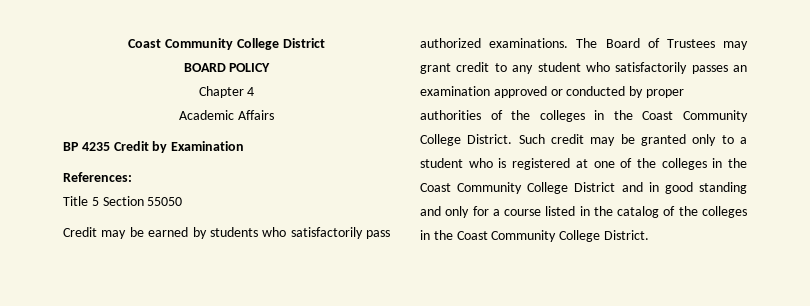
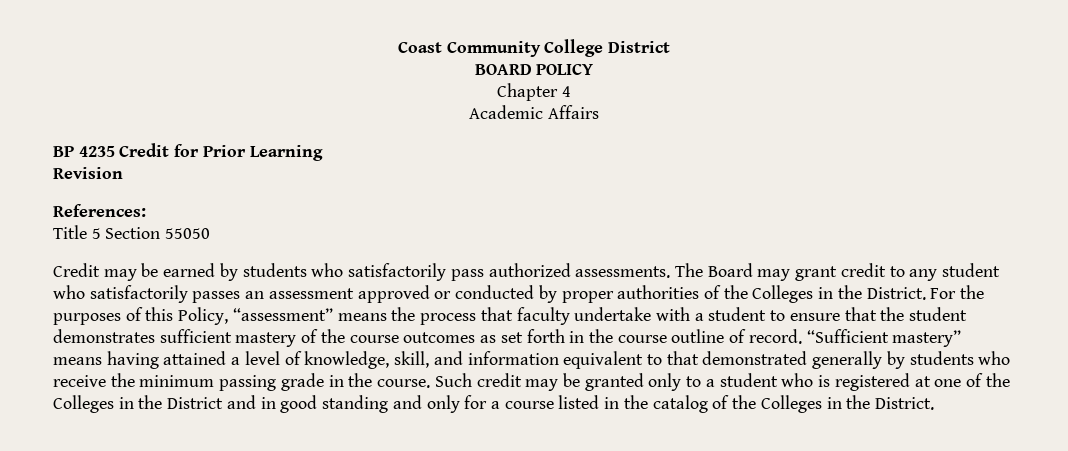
- BP 4235 Credit by Examination
+ BP 4235 Credit for Prior Learning
+ Revision
- Credit may be earned by students who satisfactorily pass authorized examinations.
+ Credit may be earned by students who satisfactorily pass authorized assessments.
- The Board of Trustees may grant credit to any student who satisfactorily passes an examination approved or conducted by proper authorities of the colleges in the Coast Community College District.
+ The Board may grant credit to any student who satisfactorily passes an assessment approved or conducted by proper authorities of the Colleges in the District. For the purposes of this Policy, “assessment” means the process that faculty undertake with a student to ensure that the student demonstrates sufficient mastery of the course outcomes as set forth in the course outline of record. “Sufficient mastery” means having attained a level of knowledge, skill, and information equivalent to that demonstrated generally by students who receive the minimum passing grade in the course.
- Such credit may be granted only to a student who is registered at one of the colleges in the Coast Community College District and in good standing and only for a course listed in the catalog of the colleges in the Coast Community College District.
+ Such credit may be granted only to a student who is registered at one of the Colleges in the District and in good standing and only for a course listed in the catalog of the Colleges in the District.

